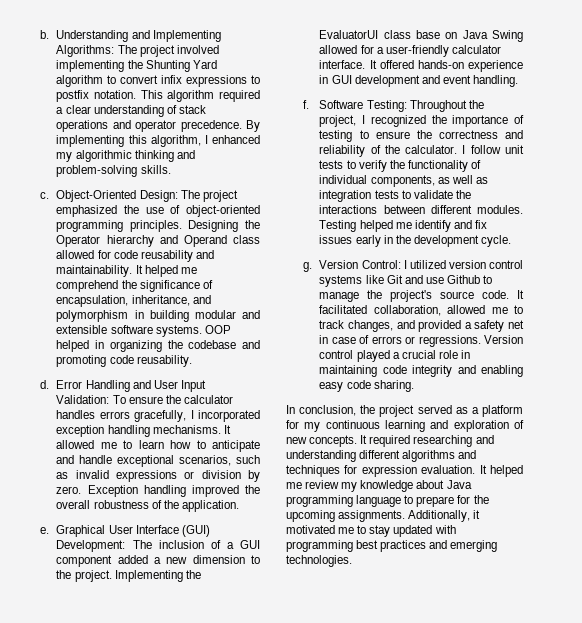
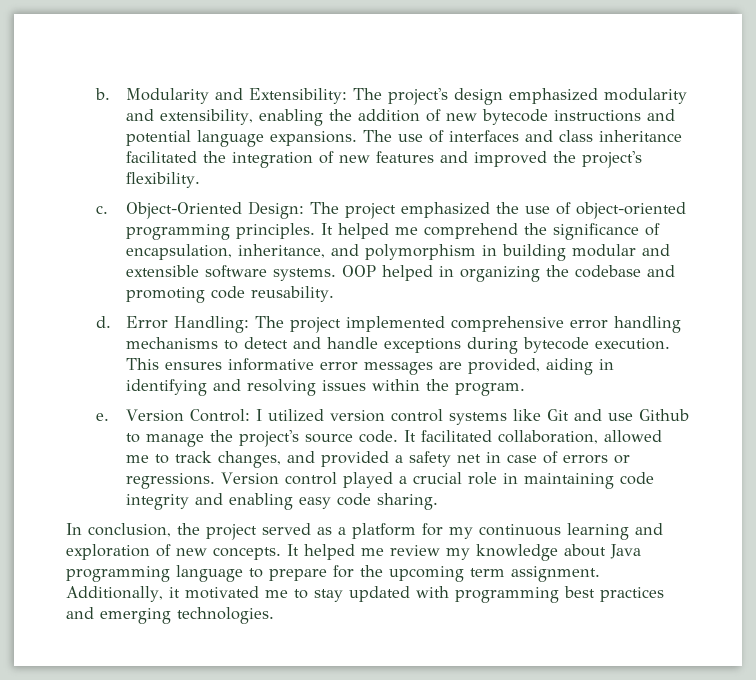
- Understanding and Implementing Algorithms: The project involved implementing the Shunting Yard algorithm to convert infix expressions to postfix notation. This algorithm required a clear understanding of stack operations and operator precedence. By implementing this algorithm, I enhanced my algorithmic thinking and problem-solving skills.
+ Modularity and Extensibility: The project's design emphasized modularity and extensibility, enabling the addition of new bytecode instructions and potential language expansions. The use of interfaces and class inheritance facilitated the integration of new features and improved the project's flexibility.
- Designing the Operator hierarchy and Operand class allowed for code reusability and maintainability.
- Error Handling and User Input Validation: To ensure the calculator handles errors gracefully, I incorporated exception handling mechanisms. It allowed me to learn how to anticipate and handle exceptional scenarios, such as invalid expressions or division by zero. Exception handling improved the overall robustness of the application.
- e. Graphical User Interface (GUI) Development: The inclusion of a GUI component added a new dimension to the project. Implementing the EvaluatorUI class base on Java Swing allowed for a user-friendly calculator interface. It offered hands-on experience in GUI development and event handling.
- f. Software Testing: Throughout the project, I recognized the importance of testing to ensure the correctness and reliability of the calculator. I follow unit tests to verify the functionality of individual components, as well as integration tests to validate the interactions between different modules. Testing helped me identify and fix issues early in the development cycle.
- g.
+ Error Handling: The project implemented comprehensive error handling mechanisms to detect and handle exceptions during bytecode execution. This ensures informative error messages are provided, aiding in identifying and resolving issues within the program.
+ e.
- It required researching and understanding different algorithms and techniques for expression evaluation. It helped me review my knowledge about Java programming language to prepare for the upcoming assignments.
+ It helped me review my knowledge about Java programming language to prepare for the upcoming term assignment.

